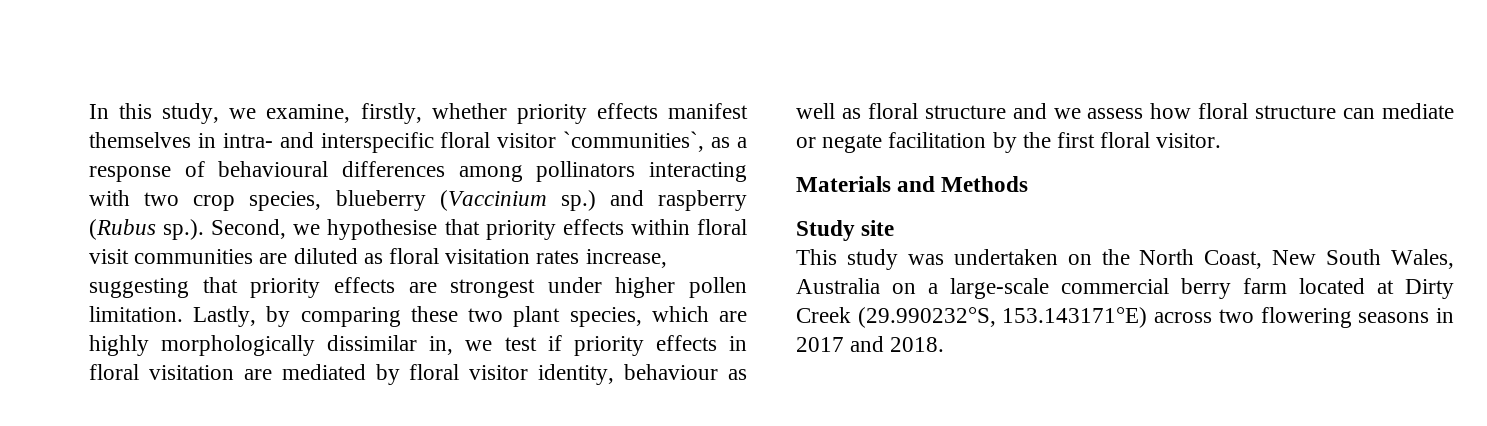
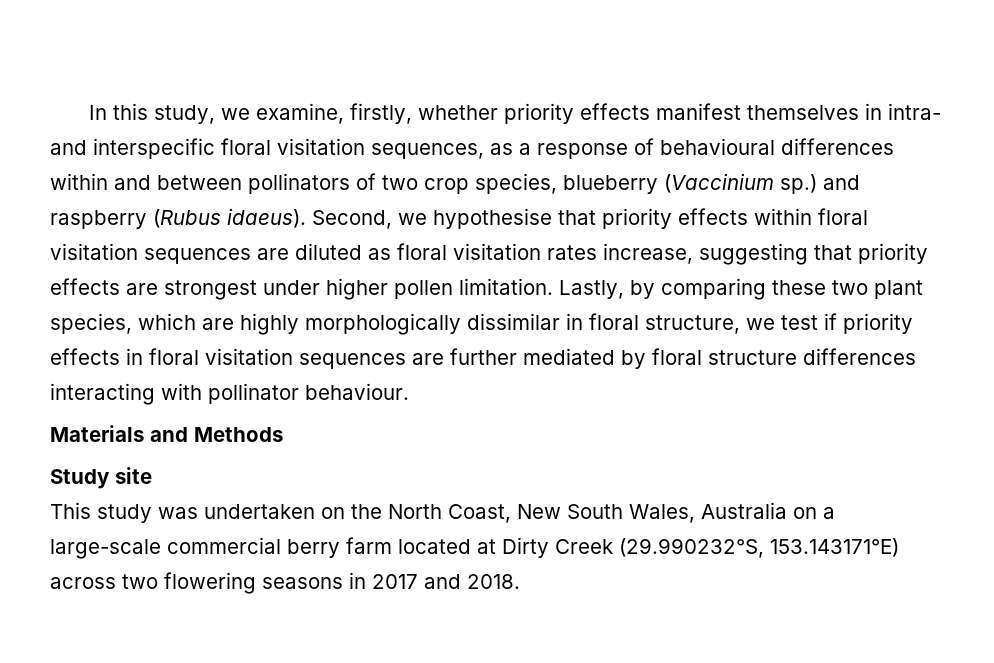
- In this study, we examine, firstly, whether priority effects manifest themselves in intra- and interspecific floral visitor `communities`, as a response of behavioural differences among pollinators interacting with two crop species, blueberry (Vaccinium sp.) and raspberry (Rubus sp.). Second, we hypothesise that priority effects within floral visit communities are diluted as floral visitation rates increase, suggesting that priority effects are strongest under higher pollen limitation.
+ In this study, we examine, firstly, whether priority effects manifest themselves in intra- and interspecific floral visitation sequences, as a response of behavioural differences within and between pollinators of two crop species, blueberry (Vaccinium sp.) and raspberry (Rubus idaeus). Second, we hypothesise that priority effects within floral visitation sequences are diluted as floral visitation rates increase, suggesting that priority effects are strongest under higher pollen limitation.
- Lastly, by comparing these two plant species, which are highly morphologically dissimilar in, we test if priority effects in floral visitation are mediated by floral visitor identity, behaviour as well as floral structure and we assess how floral structure can mediate or negate facilitation by the first floral visitor.
+ Lastly, by comparing these two plant species, which are highly morphologically dissimilar in floral structure, we test if priority effects in floral visitation sequences are further mediated by floral structure differences interacting with pollinator behaviour.

